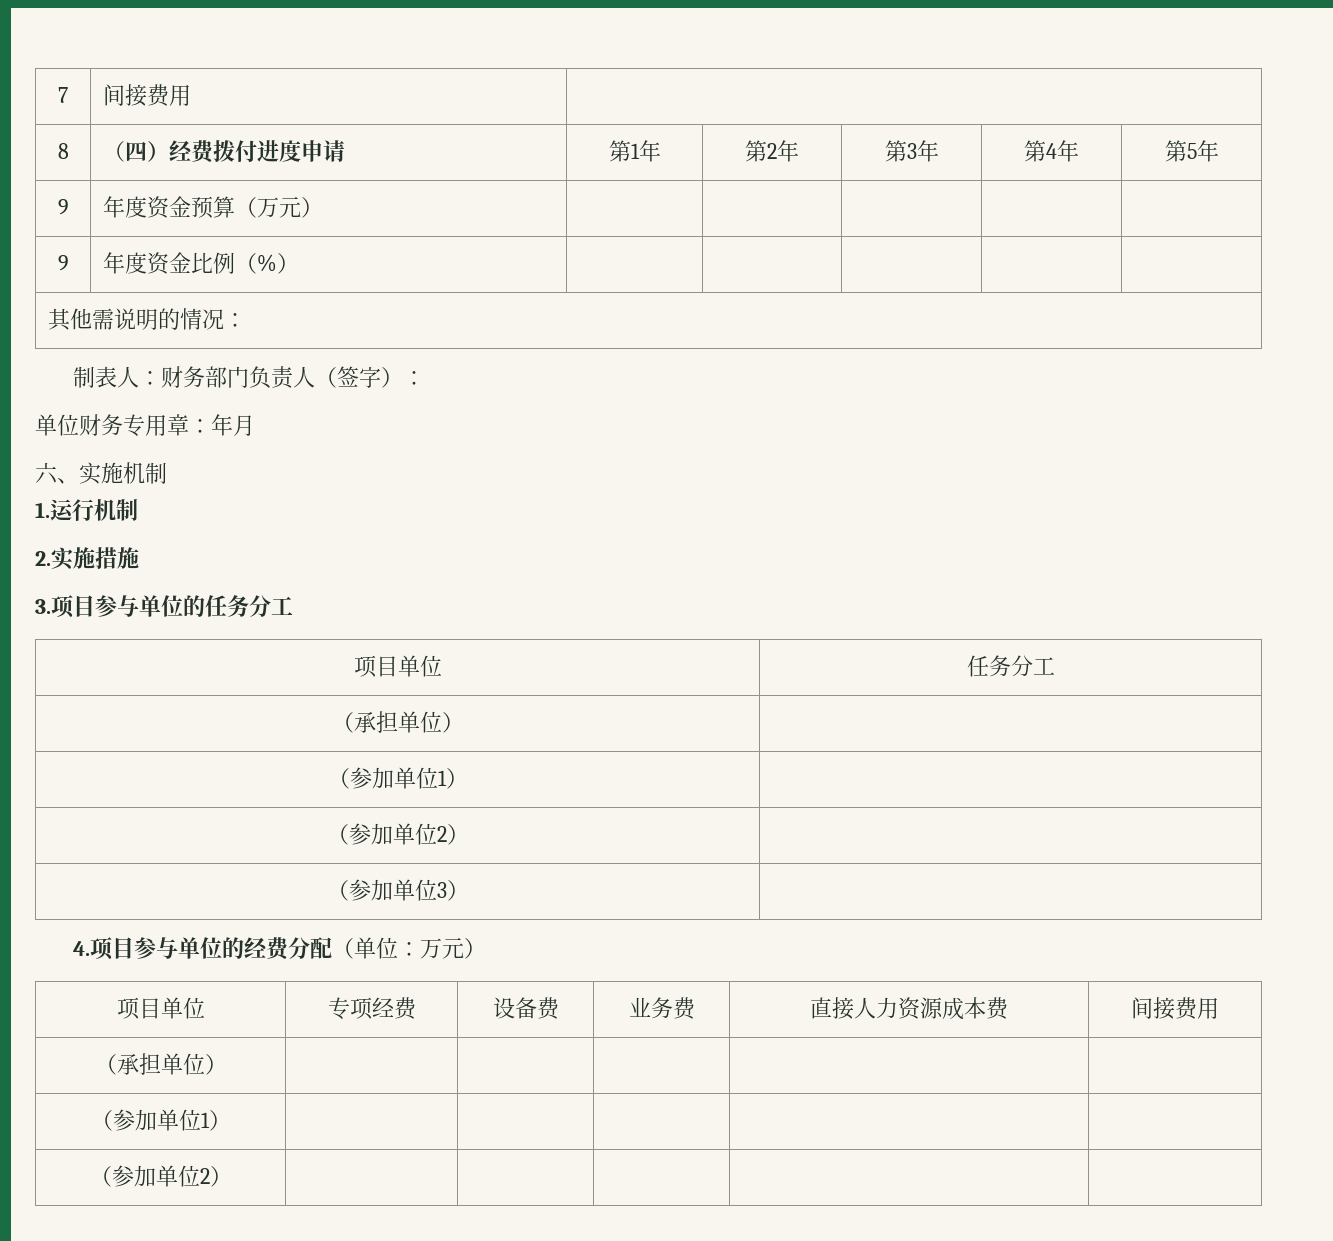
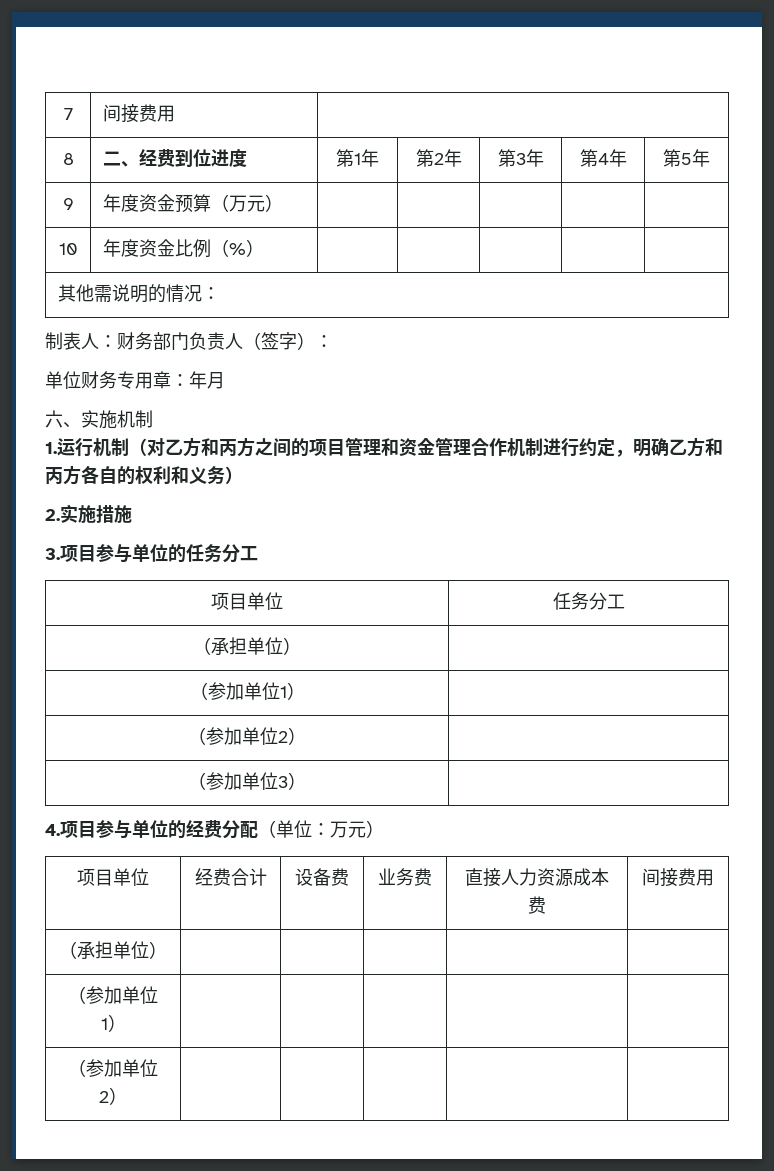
- 8 | （四）经费拨付进度申请 | 第1年 | 第2年 | 第3年 | 第4年 | 第5年
+ 8 | 二、经费到位进度 | 第1年 | 第2年 | 第3年 | 第4年 | 第5年
- 9 | 年度资金比例（%） | | | | |
+ 10 | 年度资金比例（%） | | | | |
- 1.运行机制
+ 1.运行机制（对乙方和丙方之间的项目管理和资金管理合作机制进行约定，明确乙方和丙方各自的权利和义务）
- 项目单位 | 专项经费 | 设备费 | 业务费 | 直接人力资源成本费 | 间接费用
+ 项目单位 | 经费合计 | 设备费 | 业务费 | 直接人力资源成本费 | 间接费用

